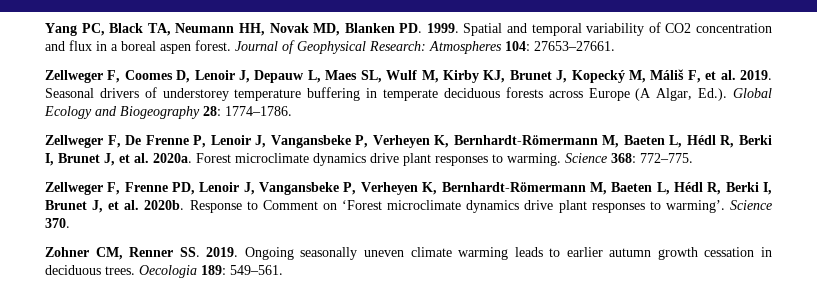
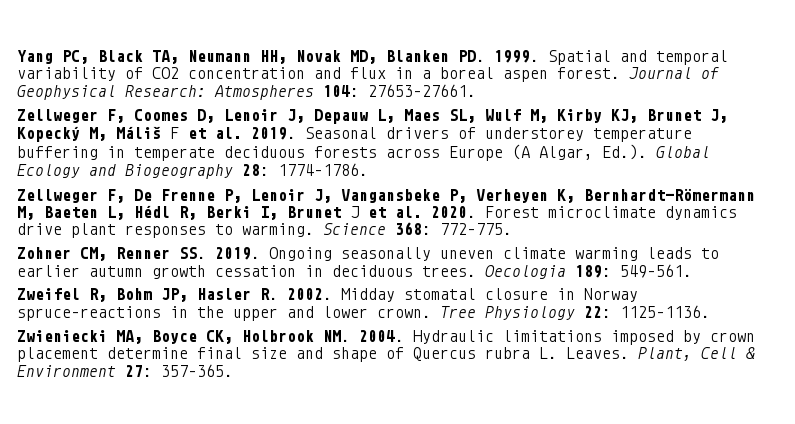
- Zellweger F, Coomes D, Lenoir J, Depauw L, Maes SL, Wulf M, Kirby KJ, Brunet J, Kopecký M, Máliš F, et al. 2019.
+ Zellweger F, Coomes D, Lenoir J, Depauw L, Maes SL, Wulf M, Kirby KJ, Brunet J, Kopecký M, Máliš F et al. 2019.
- Zellweger F, De Frenne P, Lenoir J, Vangansbeke P, Verheyen K, Bernhardt-Römermann M, Baeten L, Hédl R, Berki I, Brunet J, et al. 2020a.
+ Zellweger F, De Frenne P, Lenoir J, Vangansbeke P, Verheyen K, Bernhardt-Römermann M, Baeten L, Hédl R, Berki I, Brunet J et al. 2020.
- Zellweger F, Frenne PD, Lenoir J, Vangansbeke P, Verheyen K, Bernhardt-Römermann M, Baeten L, Hédl R, Berki I, Brunet J, et al. 2020b. Response to Comment on ‘Forest microclimate dynamics drive plant responses to warming’. Science 370.
+ Zweifel R, Bohm JP, Hasler R. 2002. Midday stomatal closure in Norway spruce–reactions in the upper and lower crown. Tree Physiology 22: 1125–1136.
+ Zwieniecki MA, Boyce CK, Holbrook NM. 2004. Hydraulic limitations imposed by crown placement determine final size and shape of Quercus rubra L. Leaves. Plant, Cell & Environment 27: 357–365.

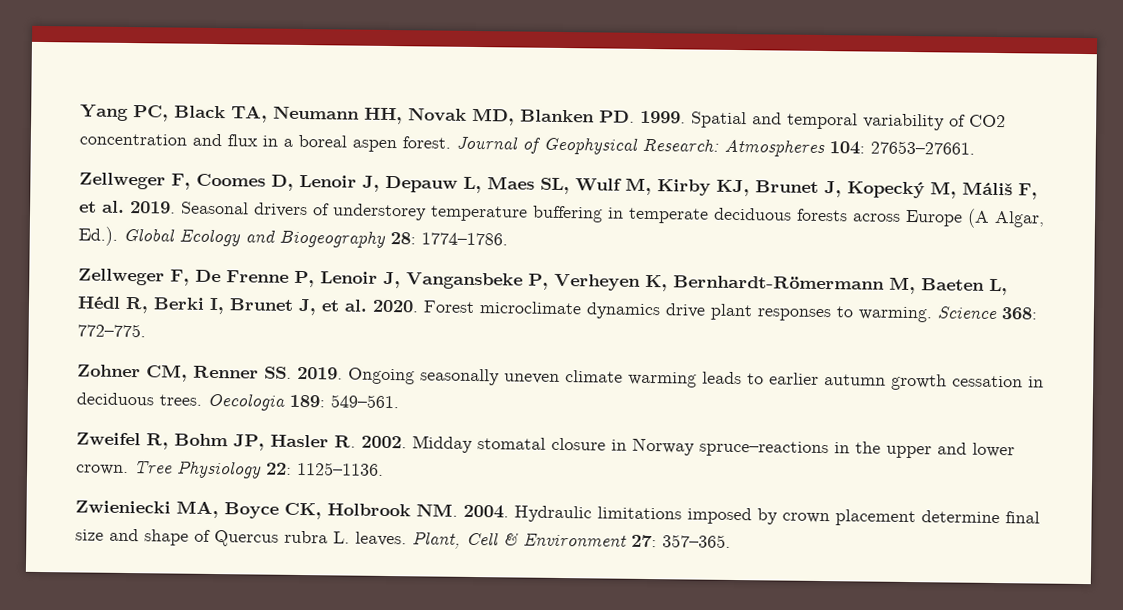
- Zellweger F, Coomes D, Lenoir J, Depauw L, Maes SL, Wulf M, Kirby KJ, Brunet J, Kopecký M, Máliš F et al. 2019.
+ Zellweger F, Coomes D, Lenoir J, Depauw L, Maes SL, Wulf M, Kirby KJ, Brunet J, Kopecký M, Máliš F, et al. 2019.
- Zellweger F, De Frenne P, Lenoir J, Vangansbeke P, Verheyen K, Bernhardt-Römermann M, Baeten L, Hédl R, Berki I, Brunet J et al. 2020.
+ Zellweger F, De Frenne P, Lenoir J, Vangansbeke P, Verheyen K, Bernhardt-Römermann M, Baeten L, Hédl R, Berki I, Brunet J, et al. 2020.
- Hydraulic limitations imposed by crown placement determine final size and shape of Quercus rubra L. Leaves.
+ Hydraulic limitations imposed by crown placement determine final size and shape of Quercus rubra L. leaves.

